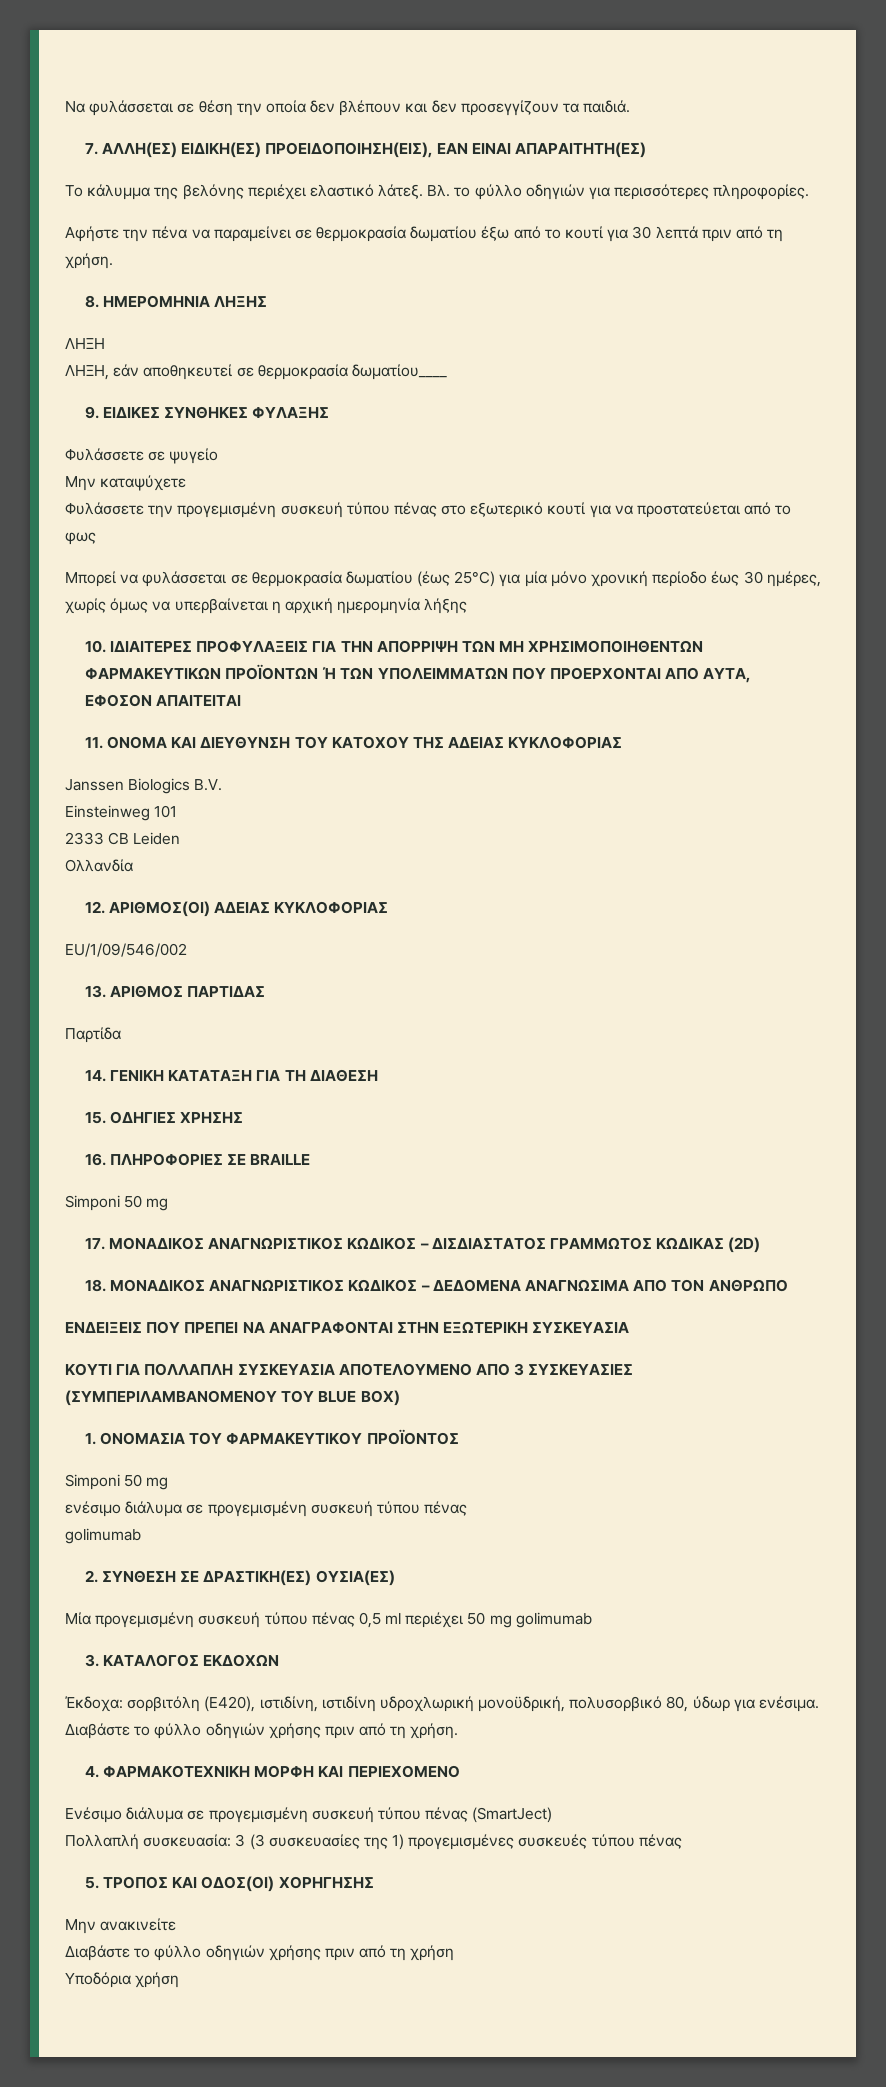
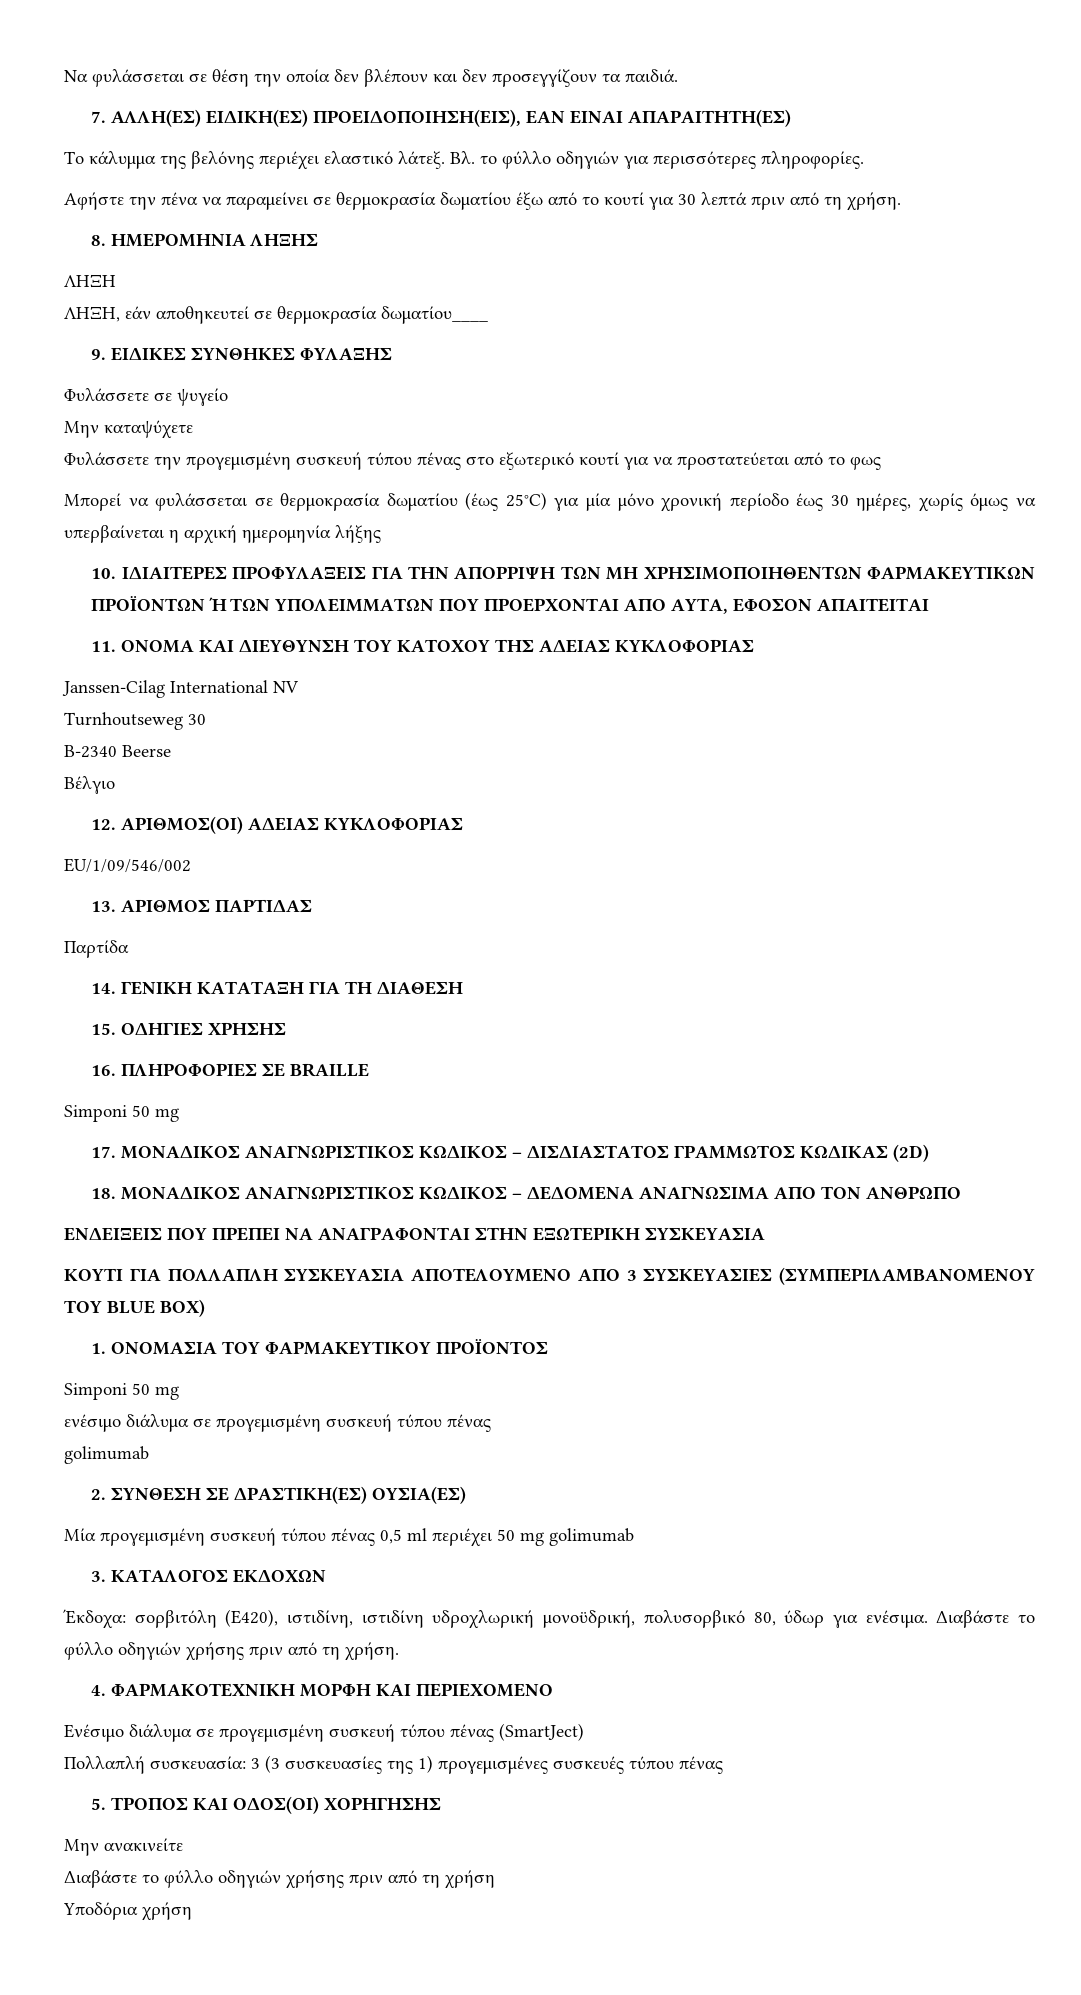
- Janssen Biologics B.V.
- Einsteinweg 101
- 2333 CB Leiden
- Ολλανδία
+ Janssen-Cilag International NV
+ Turnhoutseweg 30
+ B-2340 Beerse
+ Βέλγιο

